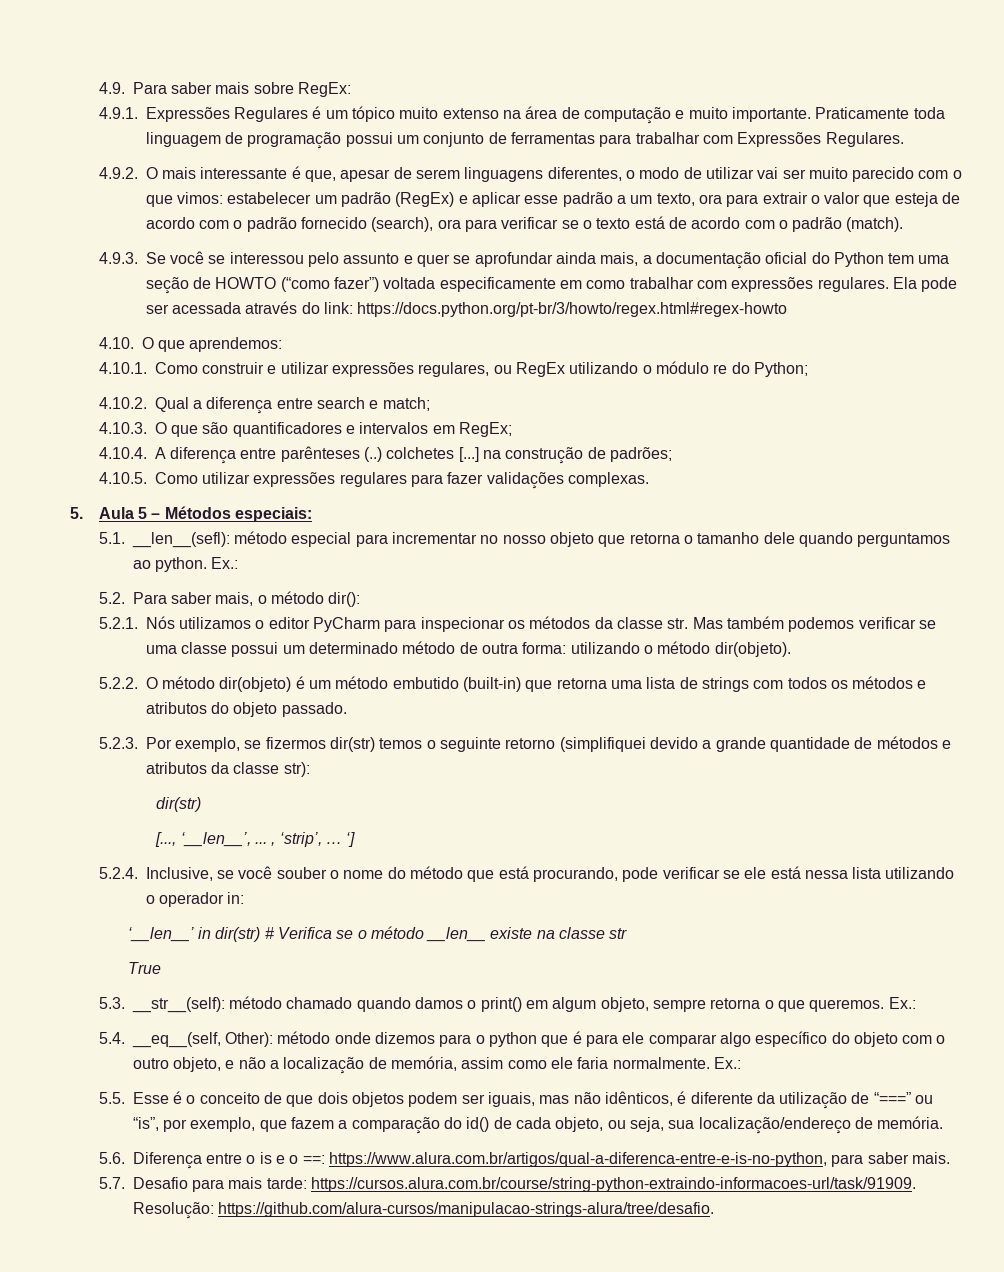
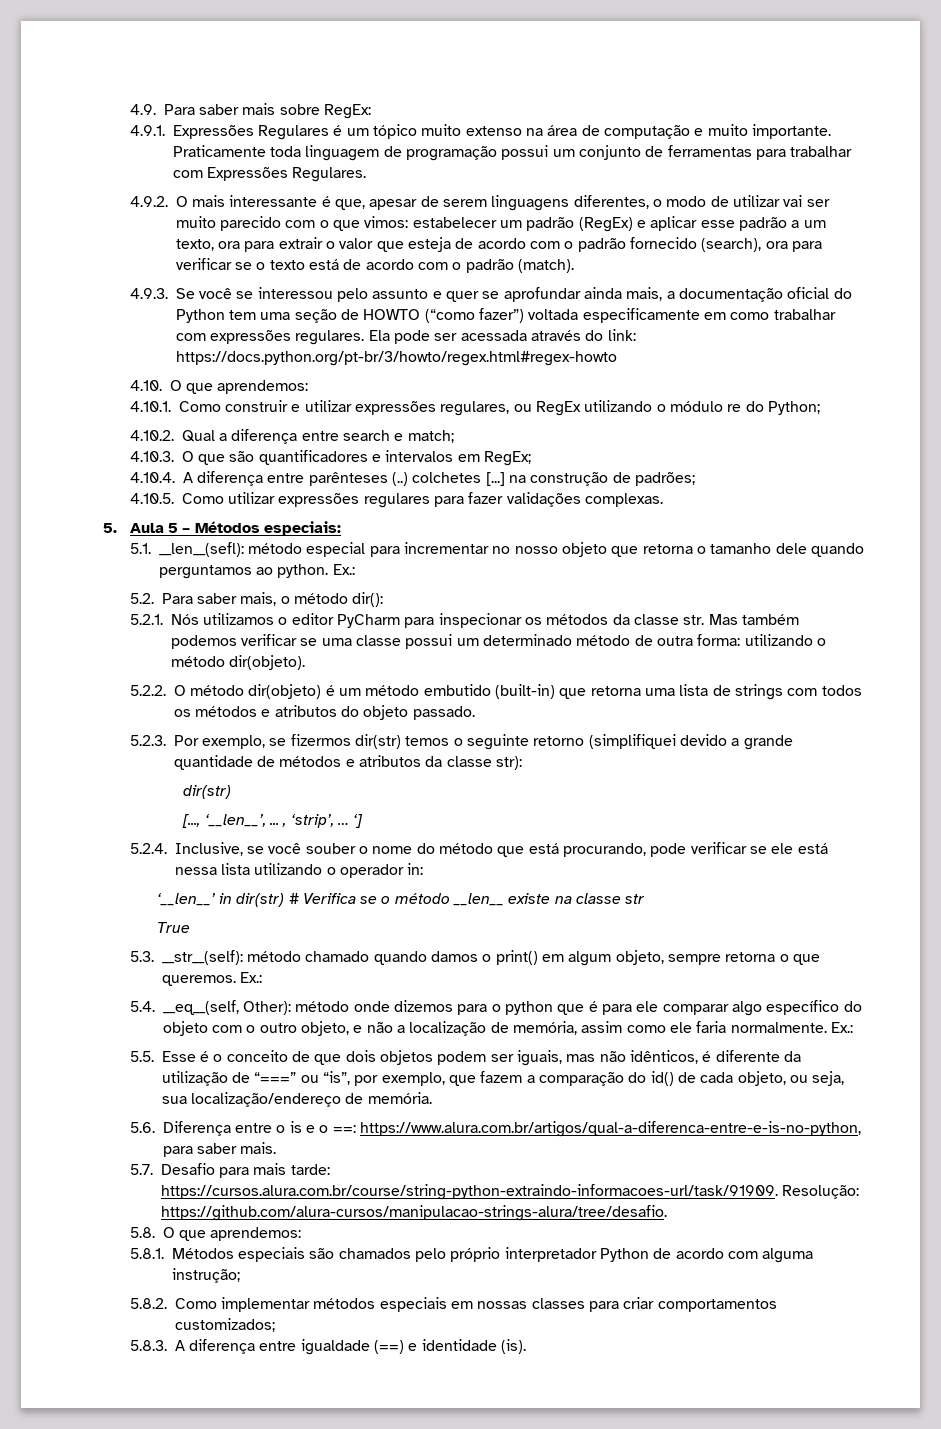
+ 5.8. O que aprendemos:
+ 5.8.1. Métodos especiais são chamados pelo próprio interpretador Python de acordo com alguma instrução;
+ 5.8.2. Como implementar métodos especiais em nossas classes para criar comportamentos customizados;
+ 5.8.3. A diferença entre igualdade (==) e identidade (is).

